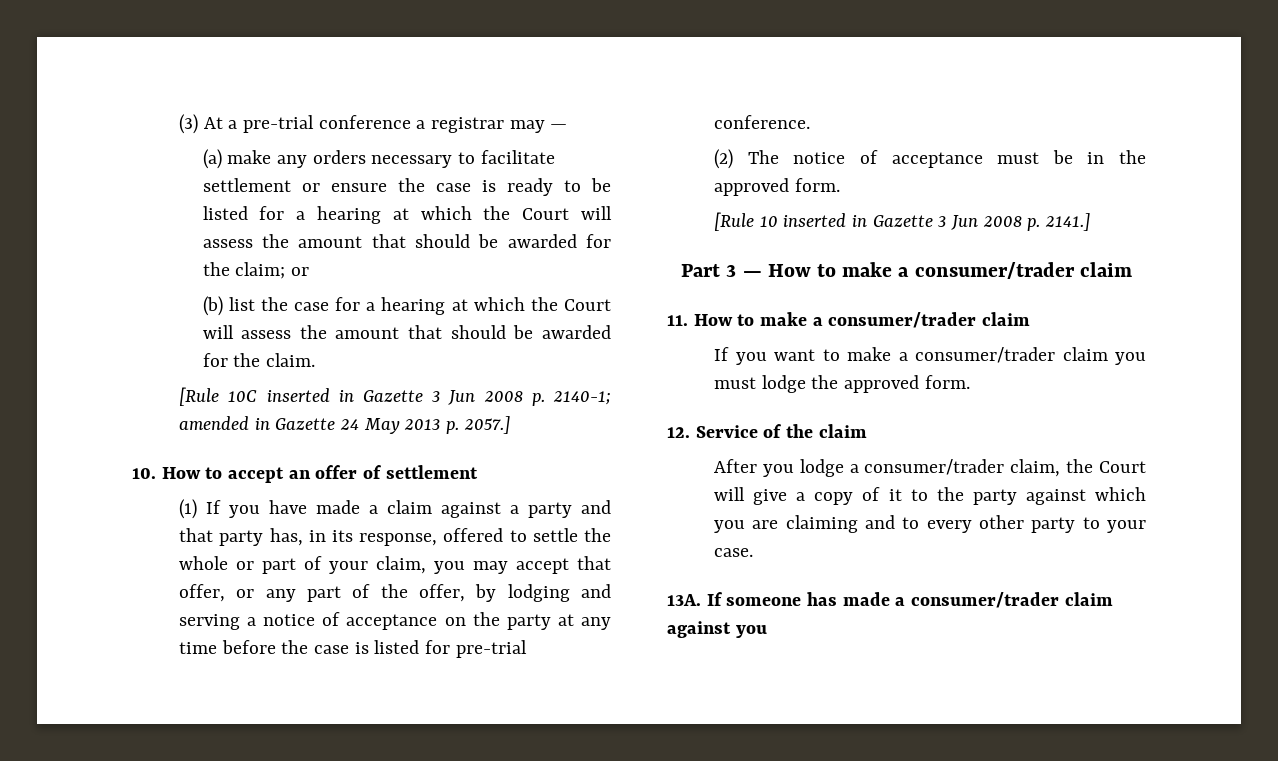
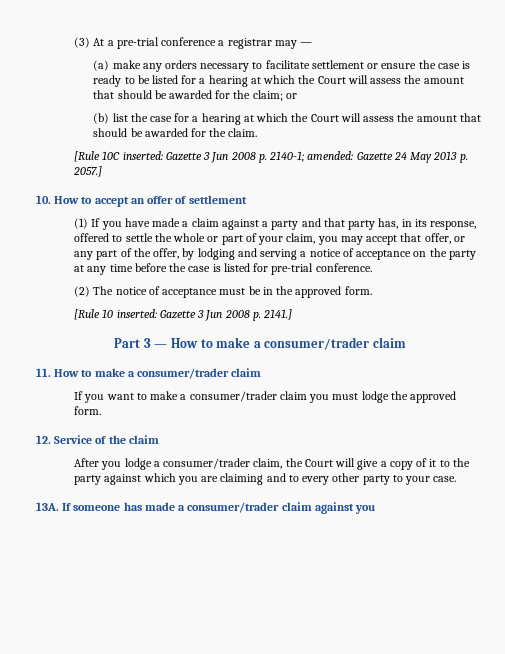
- [Rule 10C inserted in Gazette 3 Jun 2008 p. 2140-1; amended in Gazette 24 May 2013 p. 2057.]
+ [Rule 10C inserted: Gazette 3 Jun 2008 p. 2140-1; amended: Gazette 24 May 2013 p. 2057.]
- [Rule 10 inserted in Gazette 3 Jun 2008 p. 2141.]
+ [Rule 10 inserted: Gazette 3 Jun 2008 p. 2141.]

